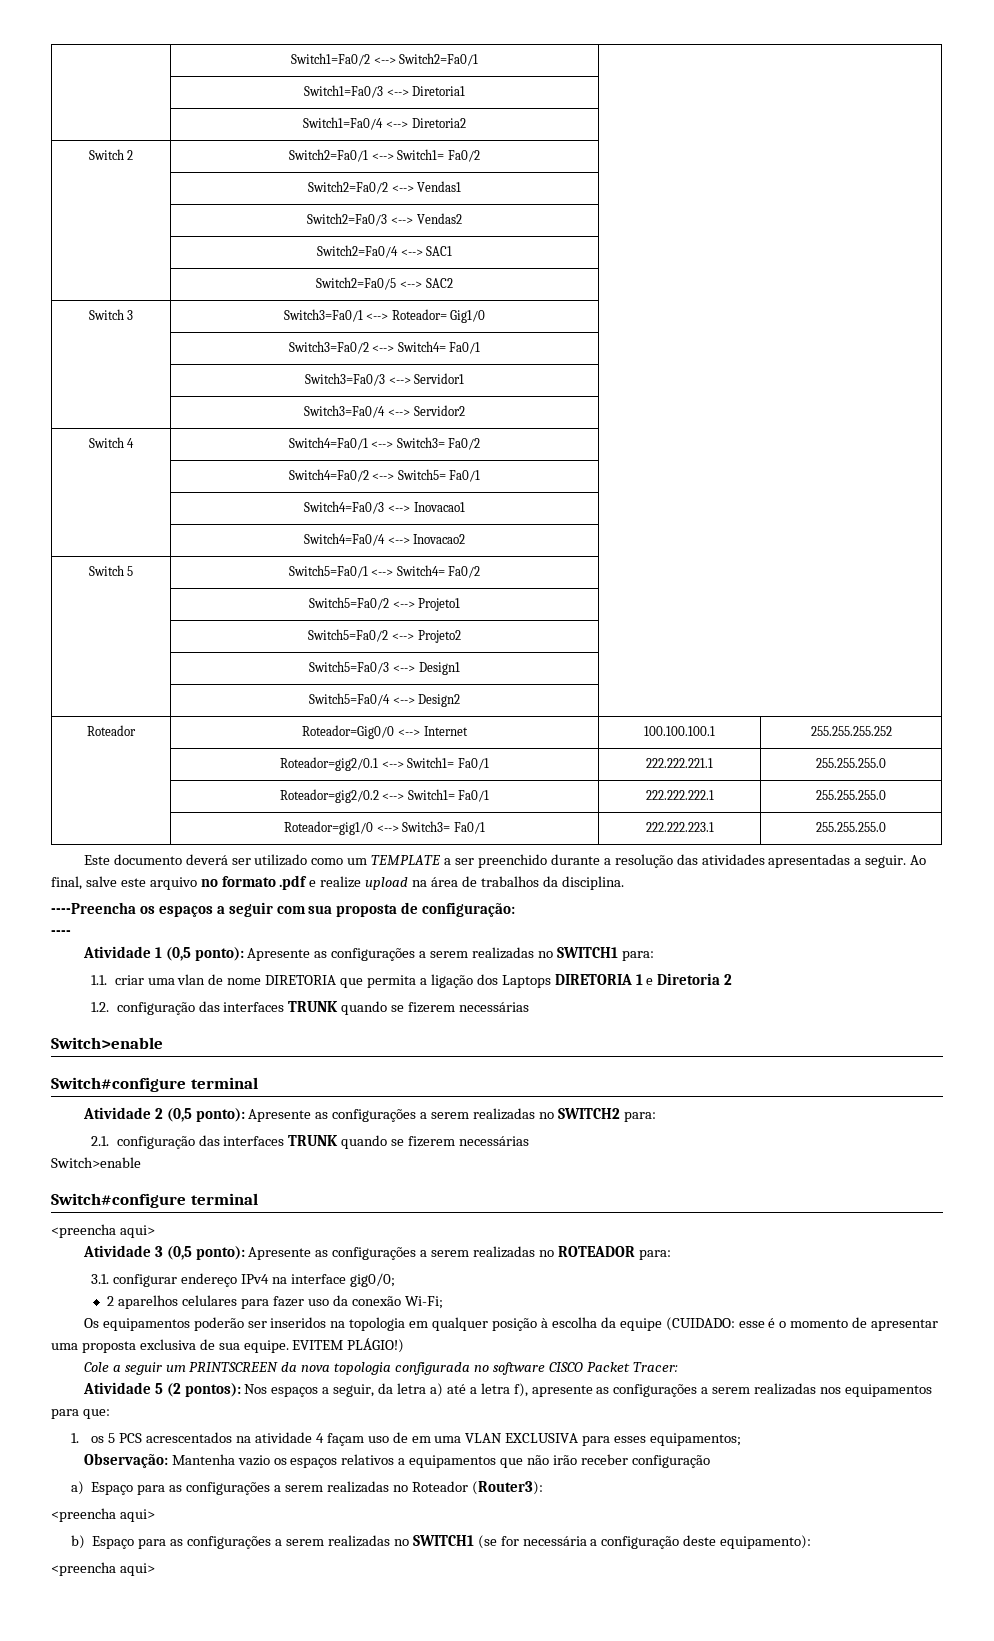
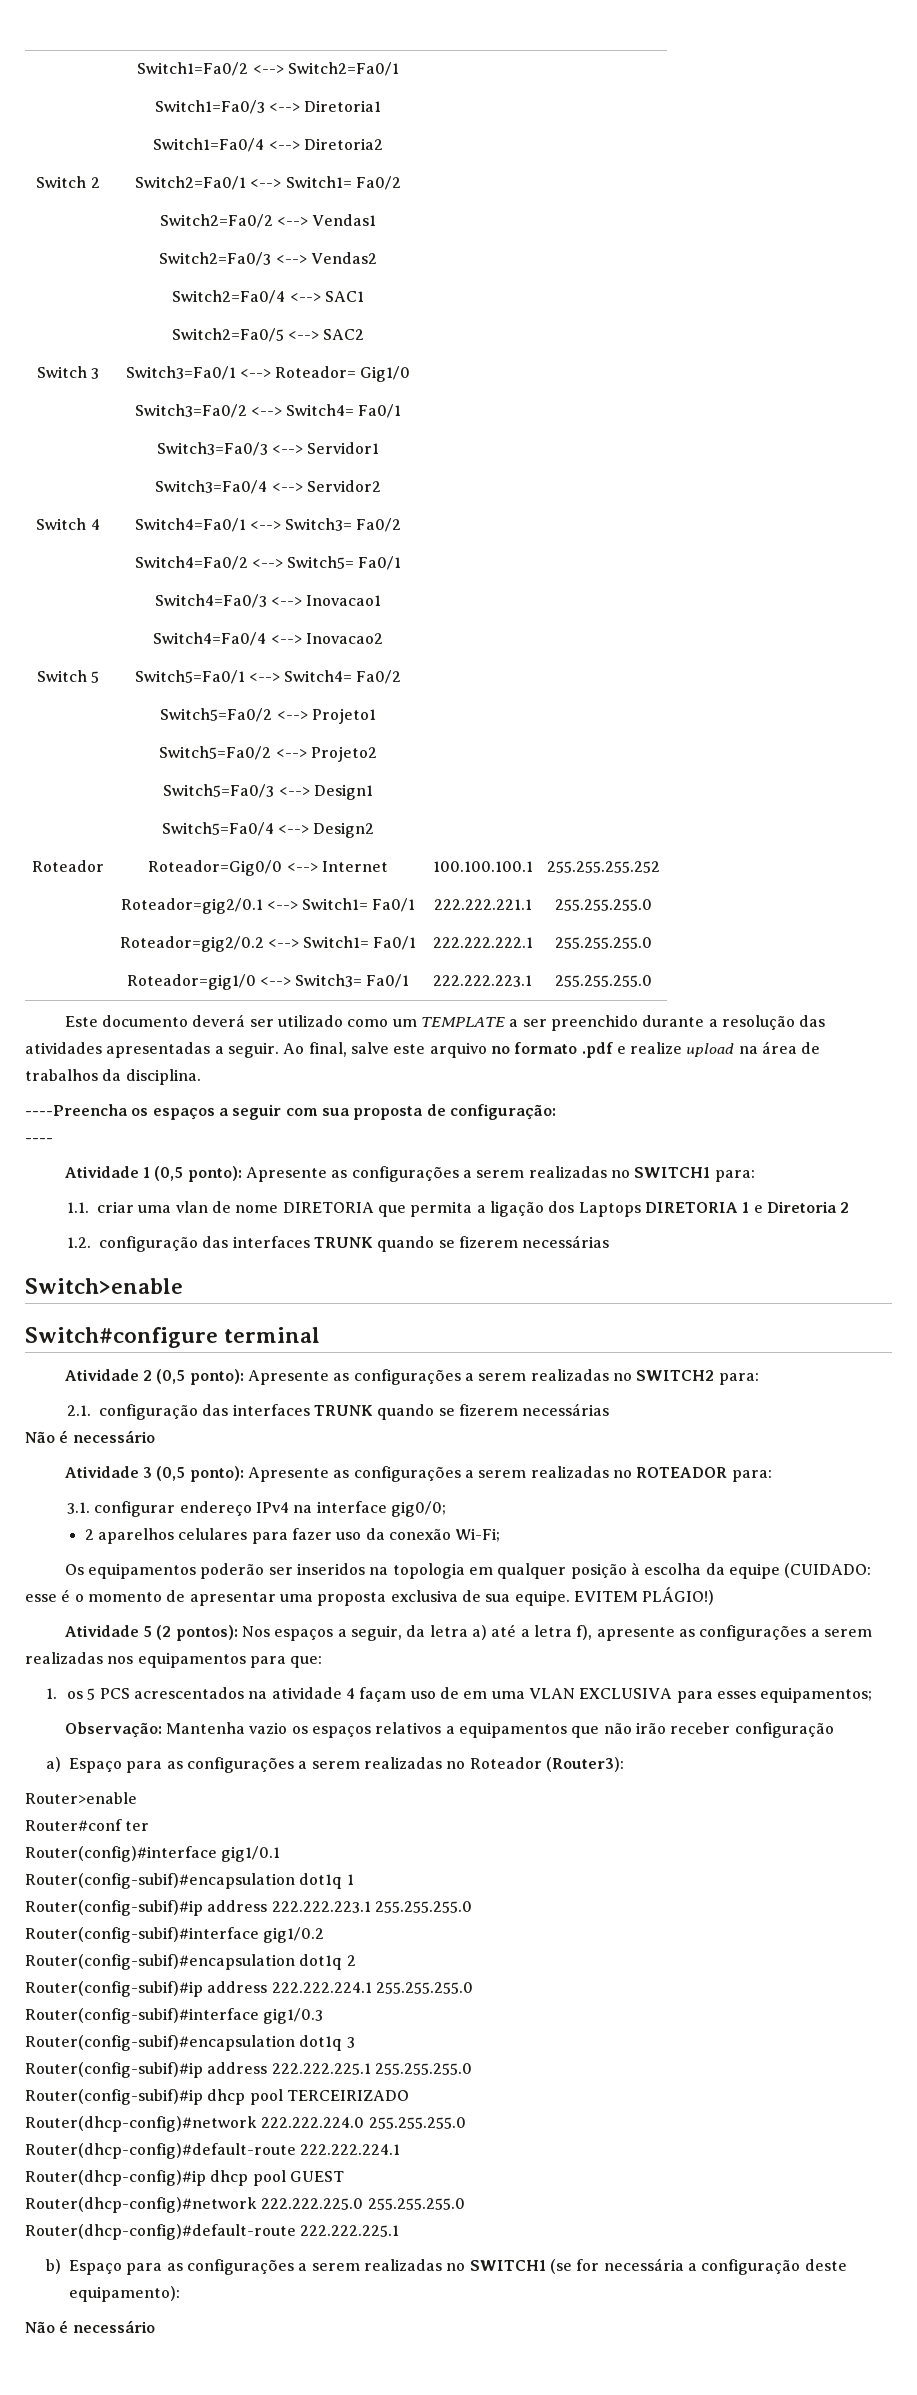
  2.1. configuração das interfaces TRUNK quando se fizerem necessárias
- Switch>enable
- Switch#configure terminal
- <preencha aqui>
+ Não é necessário
- Cole a seguir um PRINTSCREEN da nova topologia configurada no software CISCO Packet Tracer:
  a) Espaço para as configurações a serem realizadas no Roteador (Router3):
- <preencha aqui>
+ Router>enable
+ Router#conf ter
+ Router(config)#interface gig1/0.1
+ Router(config-subif)#encapsulation dot1q 1
+ Router(config-subif)#ip address 222.222.223.1 255.255.255.0
+ Router(config-subif)#interface gig1/0.2
+ Router(config-subif)#encapsulation dot1q 2
+ Router(config-subif)#ip address 222.222.224.1 255.255.255.0
+ Router(config-subif)#interface gig1/0.3
+ Router(config-subif)#encapsulation dot1q 3
+ Router(config-subif)#ip address 222.222.225.1 255.255.255.0
+ Router(config-subif)#ip dhcp pool TERCEIRIZADO
+ Router(dhcp-config)#network 222.222.224.0 255.255.255.0
+ Router(dhcp-config)#default-route 222.222.224.1
+ Router(dhcp-config)#ip dhcp pool GUEST
+ Router(dhcp-config)#network 222.222.225.0 255.255.255.0
+ Router(dhcp-config)#default-route 222.222.225.1
  b) Espaço para as configurações a serem realizadas no SWITCH1 (se for necessária a configuração deste equipamento):
- <preencha aqui>
+ Não é necessário

